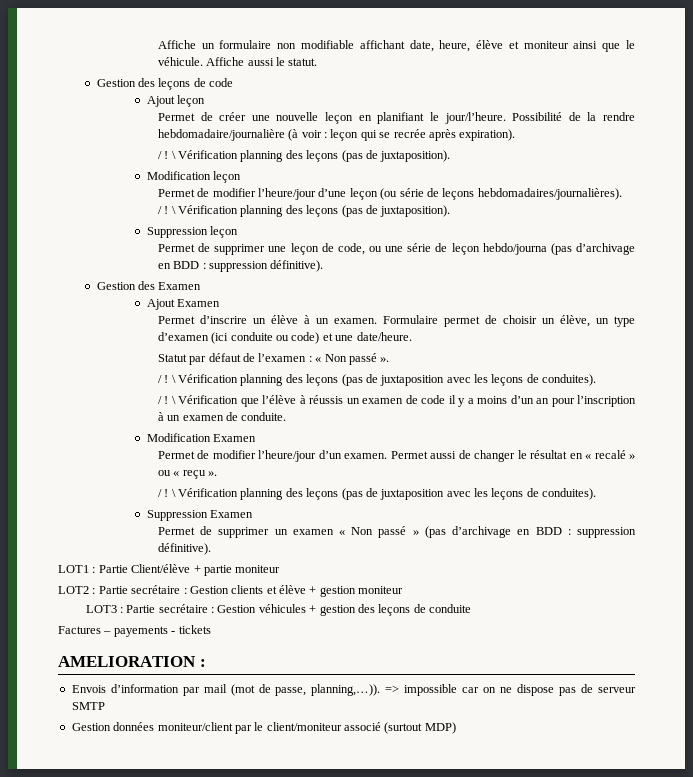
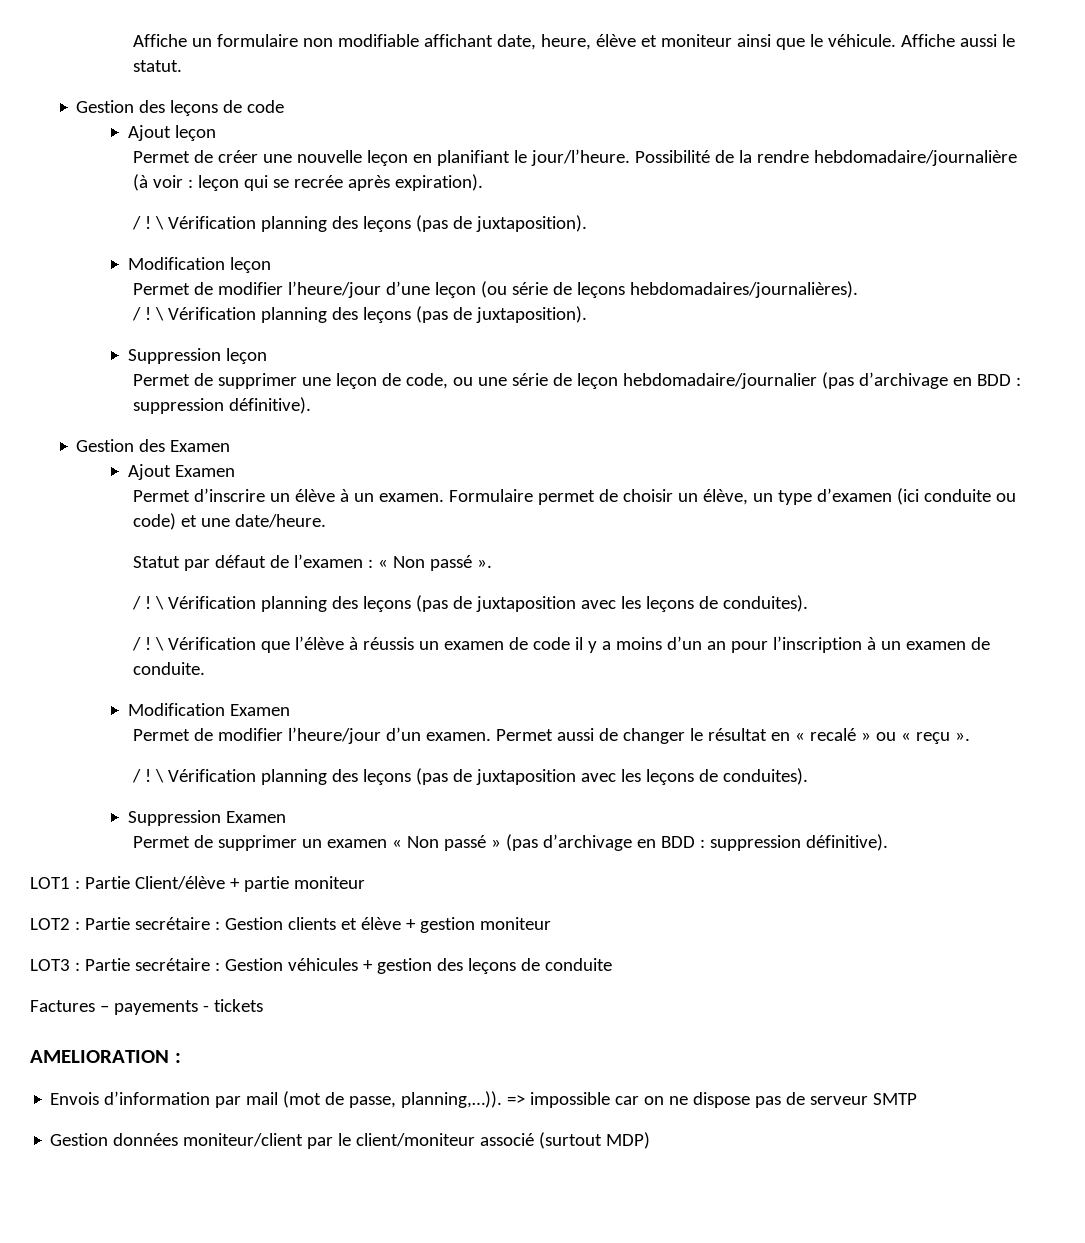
- Permet de supprimer une leçon de code, ou une série de leçon hebdo/journa (pas d’archivage en BDD : suppression définitive).
+ Permet de supprimer une leçon de code, ou une série de leçon hebdomadaire/journalier (pas d’archivage en BDD : suppression définitive).

